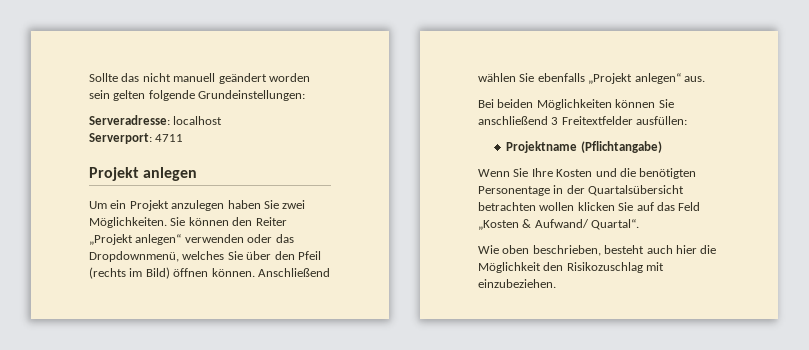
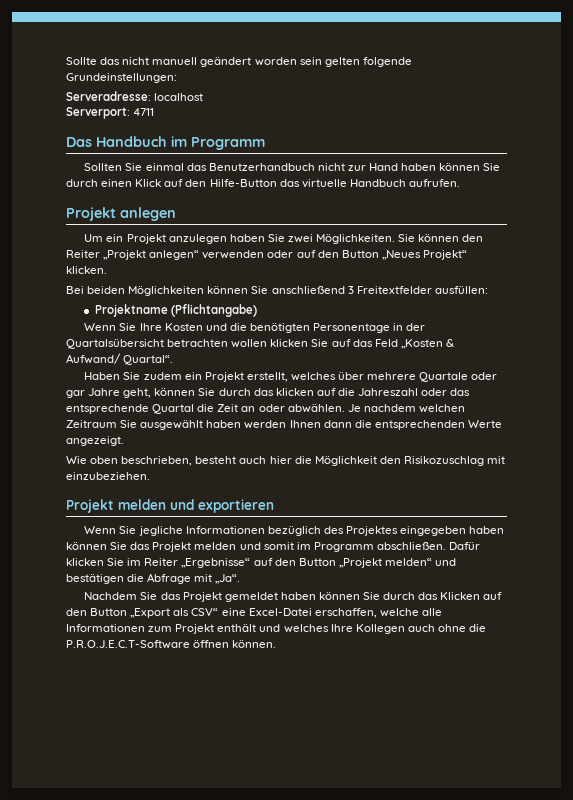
+ Das Handbuch im Programm
+ Sollten Sie einmal das Benutzerhandbuch nicht zur Hand haben können Sie durch einen Klick auf den Hilfe-Button das virtuelle Handbuch aufrufen.
- Sie können den Reiter „Projekt anlegen“ verwenden oder das Dropdownmenü, welches Sie über den Pfeil (rechts im Bild) öffnen können. Anschließend wählen Sie ebenfalls „Projekt anlegen“ aus.
+ Sie können den Reiter „Projekt anlegen“ verwenden oder auf den Button „Neues Projekt“ klicken.
+ Haben Sie zudem ein Projekt erstellt, welches über mehrere Quartale oder gar Jahre geht, können Sie durch das klicken auf die Jahreszahl oder das entsprechende Quartal die Zeit an oder abwählen. Je nachdem welchen Zeitraum Sie ausgewählt haben werden Ihnen dann die entsprechenden Werte angezeigt.
+ Projekt melden und exportieren
+ Wenn Sie jegliche Informationen bezüglich des Projektes eingegeben haben können Sie das Projekt melden und somit im Programm abschließen. Dafür klicken Sie im Reiter „Ergebnisse“ auf den Button „Projekt melden“ und bestätigen die Abfrage mit „Ja“.
+ Nachdem Sie das Projekt gemeldet haben können Sie durch das Klicken auf den Button „Export als CSV“ eine Excel-Datei erschaffen, welche alle Informationen zum Projekt enthält und welches Ihre Kollegen auch ohne die P.R.O.J.E.C.T-Software öffnen können.

